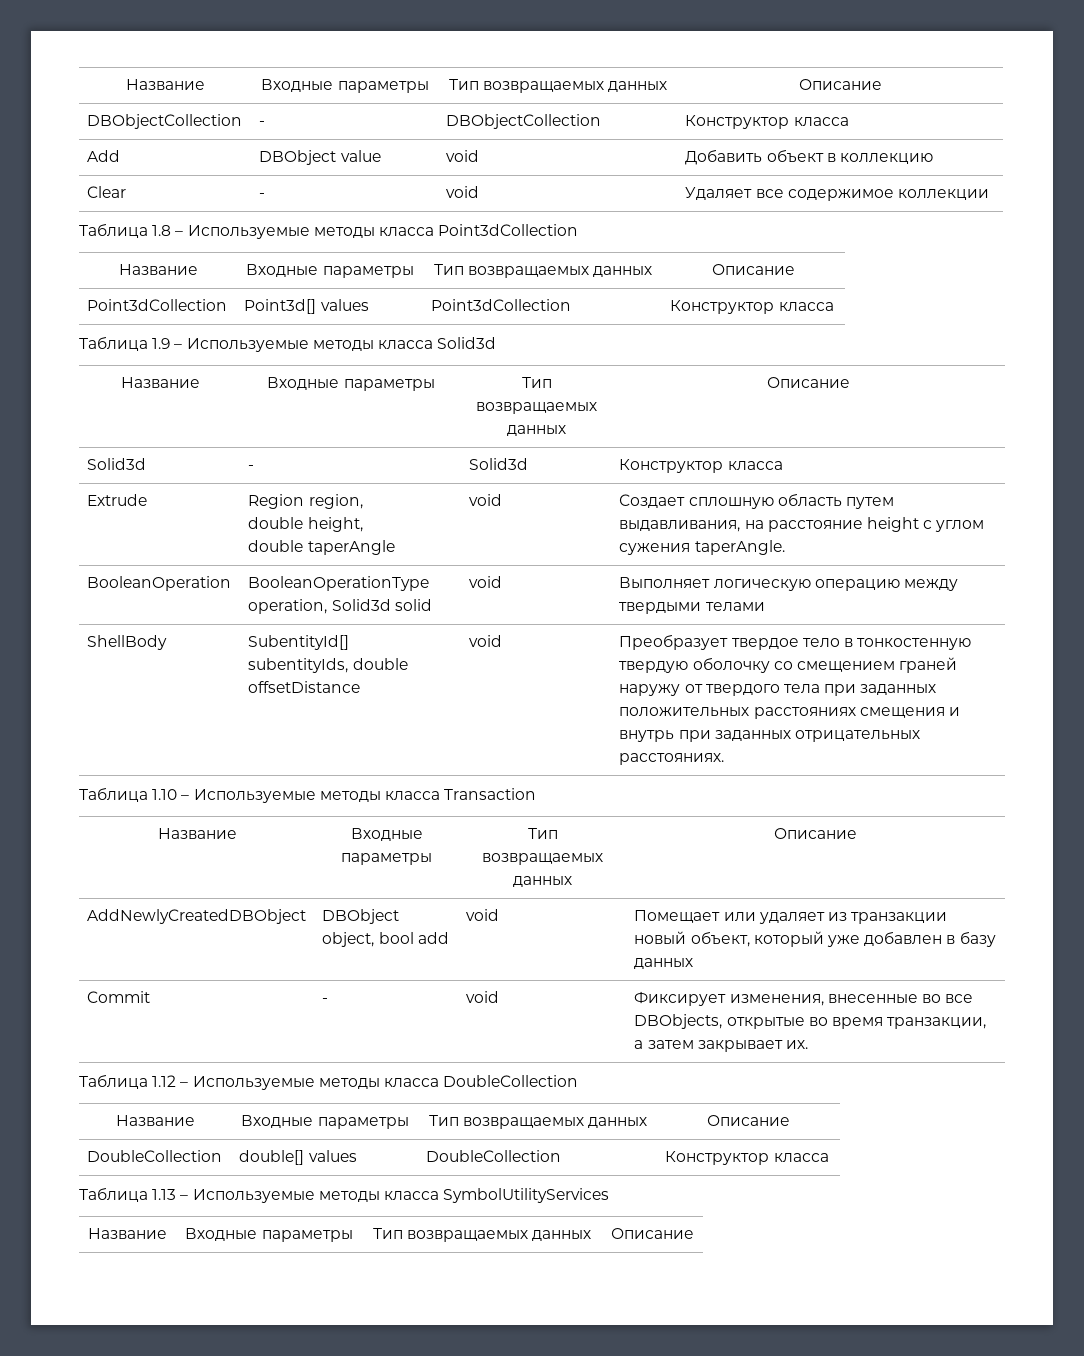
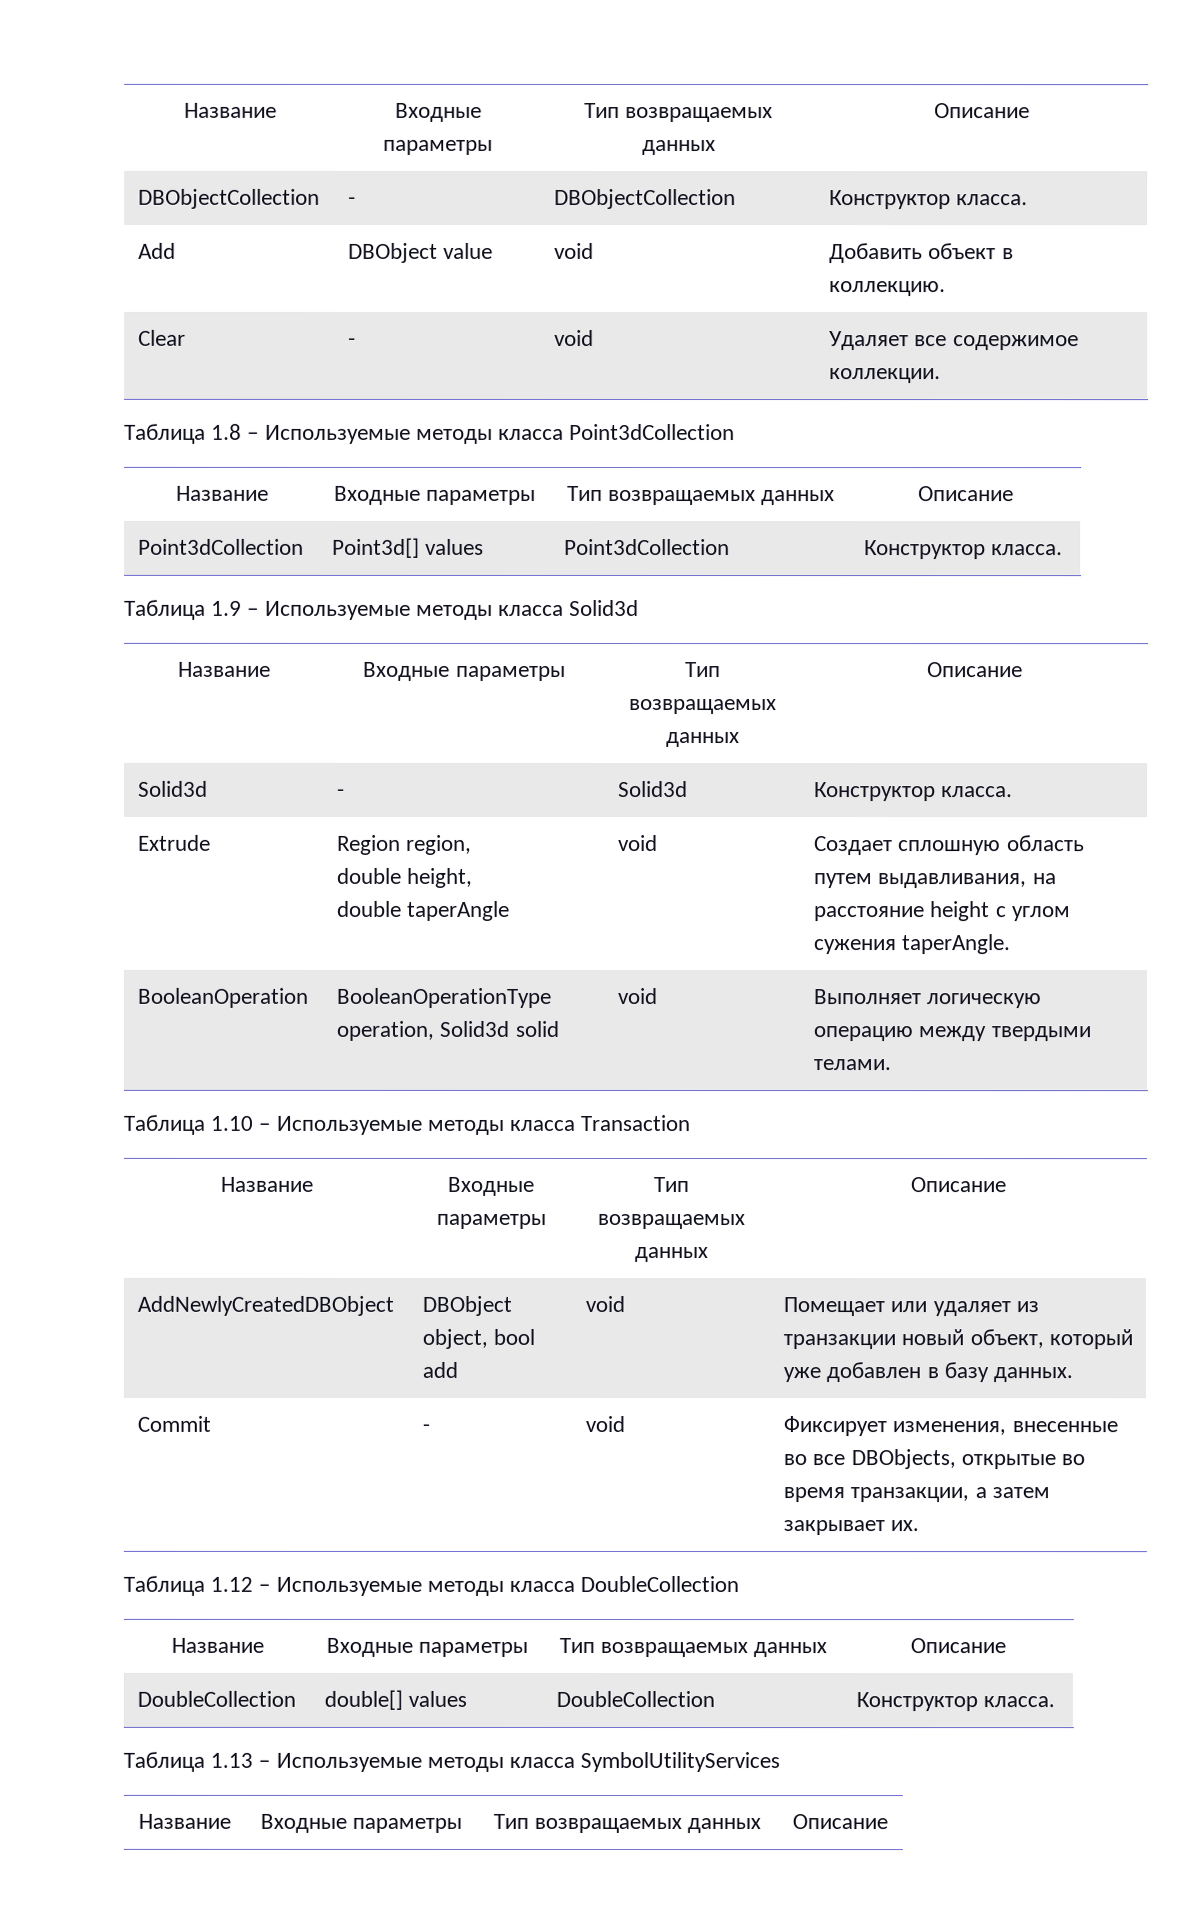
- DBObjectCollection | - | DBObjectCollection | Конструктор класса
+ DBObjectCollection | - | DBObjectCollection | Конструктор класса.
- Add | DBObject value | void | Добавить объект в коллекцию
+ Add | DBObject value | void | Добавить объект в коллекцию.
- Clear | - | void | Удаляет все содержимое коллекции
+ Clear | - | void | Удаляет все содержимое коллекции.
- Point3dCollection | Point3d[] values | Point3dCollection | Конструктор класса
+ Point3dCollection | Point3d[] values | Point3dCollection | Конструктор класса.
- Solid3d | - | Solid3d | Конструктор класса
+ Solid3d | - | Solid3d | Конструктор класса.
- BooleanOperation | BooleanOperationType operation, Solid3d solid | void | Выполняет логическую операцию между твердыми телами
- ShellBody | SubentityId[] subentityIds, double offsetDistance | void | Преобразует твердое тело в тонкостенную твердую оболочку со смещением граней наружу от твердого тела при заданных положительных расстояниях смещения и внутрь при заданных отрицательных расстояниях.
+ BooleanOperation | BooleanOperationType operation, Solid3d solid | void | Выполняет логическую операцию между твердыми телами.
- AddNewlyCreatedDBObject | DBObject object, bool add | void | Помещает или удаляет из транзакции новый объект, который уже добавлен в базу данных
+ AddNewlyCreatedDBObject | DBObject object, bool add | void | Помещает или удаляет из транзакции новый объект, который уже добавлен в базу данных.
- DoubleCollection | double[] values | DoubleCollection | Конструктор класса
+ DoubleCollection | double[] values | DoubleCollection | Конструктор класса.

